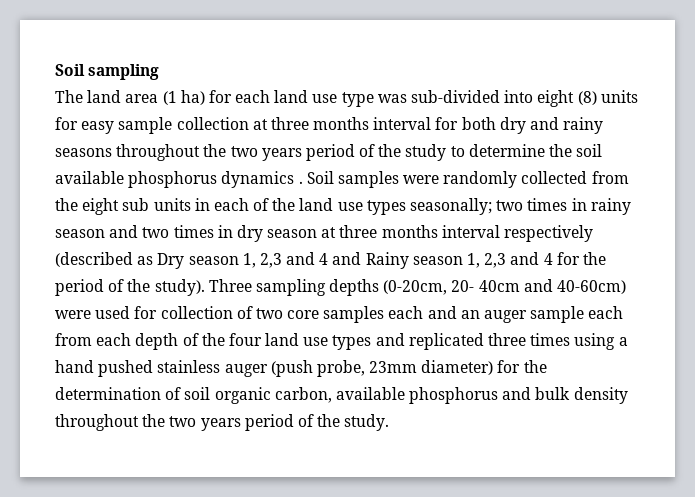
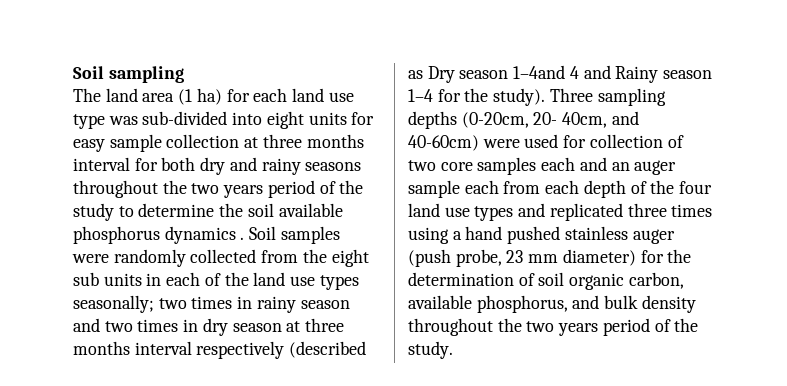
- The land area (1 ha) for each land use type was sub-divided into eight (8) units for easy sample collection at three months interval for both dry and rainy seasons throughout the two years period of the study to determine the soil available phosphorus dynamics .
+ The land area (1 ha) for each land use type was sub-divided into eight units for easy sample collection at three months interval for both dry and rainy seasons throughout the two years period of the study to determine the soil available phosphorus dynamics .
- Soil samples were randomly collected from the eight sub units in each of the land use types seasonally; two times in rainy season and two times in dry season at three months interval respectively (described as Dry season 1, 2,3 and 4 and Rainy season 1, 2,3 and 4 for the period of the study).
+ Soil samples were randomly collected from the eight sub units in each of the land use types seasonally; two times in rainy season and two times in dry season at three months interval respectively (described as Dry season 1–4and 4 and Rainy season 1–4 for the study).
- Three sampling depths (0-20cm, 20- 40cm and 40-60cm) were used for collection of two core samples each and an auger sample each from each depth of the four land use types and replicated three times using a hand pushed stainless auger (push probe, 23mm diameter) for the determination of soil organic carbon, available phosphorus and bulk density throughout the two years period of the study.
+ Three sampling depths (0-20cm, 20- 40cm, and 40-60cm) were used for collection of two core samples each and an auger sample each from each depth of the four land use types and replicated three times using a hand pushed stainless auger (push probe, 23 mm diameter) for the determination of soil organic carbon, available phosphorus, and bulk density throughout the two years period of the study.

